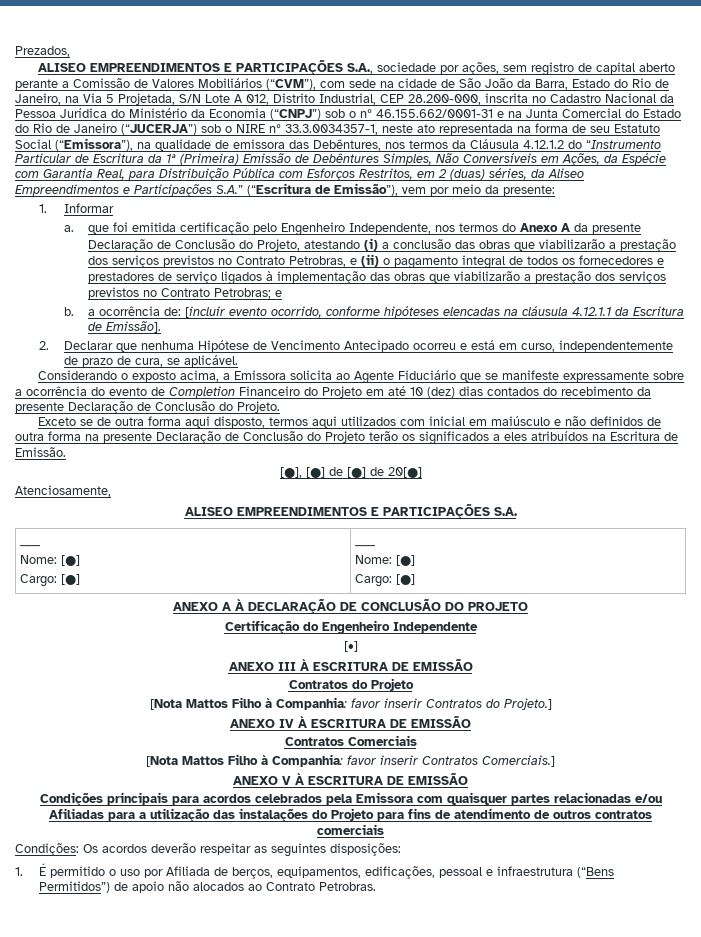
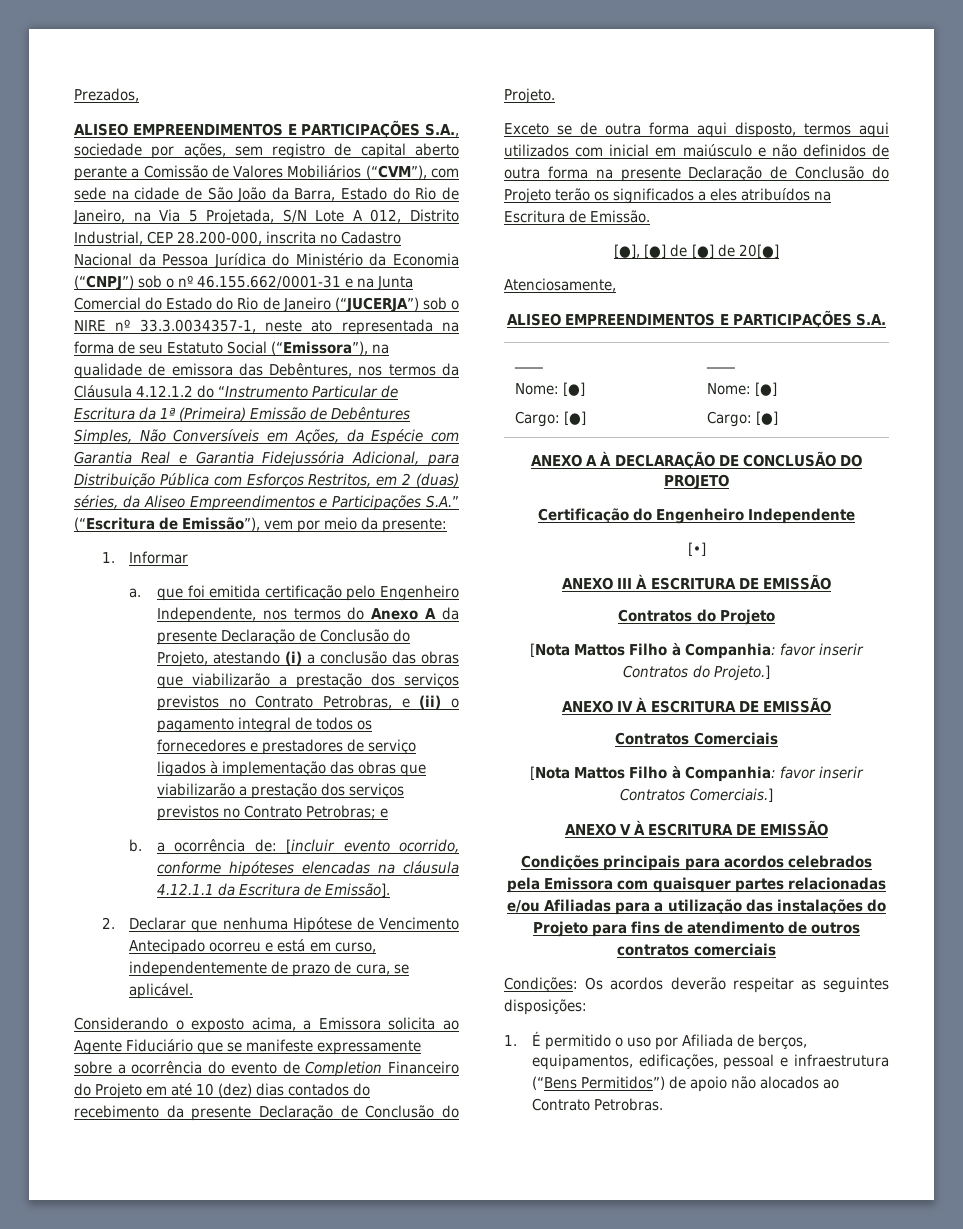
- ALISEO EMPREENDIMENTOS E PARTICIPAÇÕES S.A., sociedade por ações, sem registro de capital aberto perante a Comissão de Valores Mobiliários (“CVM”), com sede na cidade de São João da Barra, Estado do Rio de Janeiro, na Via 5 Projetada, S/N Lote A 012, Distrito Industrial, CEP 28.200-000, inscrita no Cadastro Nacional da Pessoa Jurídica do Ministério da Economia (“CNPJ”) sob o nº 46.155.662/0001-31 e na Junta Comercial do Estado do Rio de Janeiro (“JUCERJA”) sob o NIRE nº 33.3.0034357-1, neste ato representada na forma de seu Estatuto Social (“Emissora”), na qualidade de emissora das Debêntures, nos termos da Cláusula 4.12.1.2 do “Instrumento Particular de Escritura da 1ª (Primeira) Emissão de Debêntures Simples, Não Conversíveis em Ações, da Espécie com Garantia Real, para Distribuição Pública com Esforços Restritos, em 2 (duas) séries, da Aliseo Empreendimentos e Participações S.A.” (“Escritura de Emissão”), vem por meio da presente:
+ ALISEO EMPREENDIMENTOS E PARTICIPAÇÕES S.A., sociedade por ações, sem registro de capital aberto perante a Comissão de Valores Mobiliários (“CVM”), com sede na cidade de São João da Barra, Estado do Rio de Janeiro, na Via 5 Projetada, S/N Lote A 012, Distrito Industrial, CEP 28.200-000, inscrita no Cadastro Nacional da Pessoa Jurídica do Ministério da Economia (“CNPJ”) sob o nº 46.155.662/0001-31 e na Junta Comercial do Estado do Rio de Janeiro (“JUCERJA”) sob o NIRE nº 33.3.0034357-1, neste ato representada na forma de seu Estatuto Social (“Emissora”), na qualidade de emissora das Debêntures, nos termos da Cláusula 4.12.1.2 do “Instrumento Particular de Escritura da 1ª (Primeira) Emissão de Debêntures Simples, Não Conversíveis em Ações, da Espécie com Garantia Real e Garantia Fidejussória Adicional, para Distribuição Pública com Esforços Restritos, em 2 (duas) séries, da Aliseo Empreendimentos e Participações S.A.” (“Escritura de Emissão”), vem por meio da presente:

